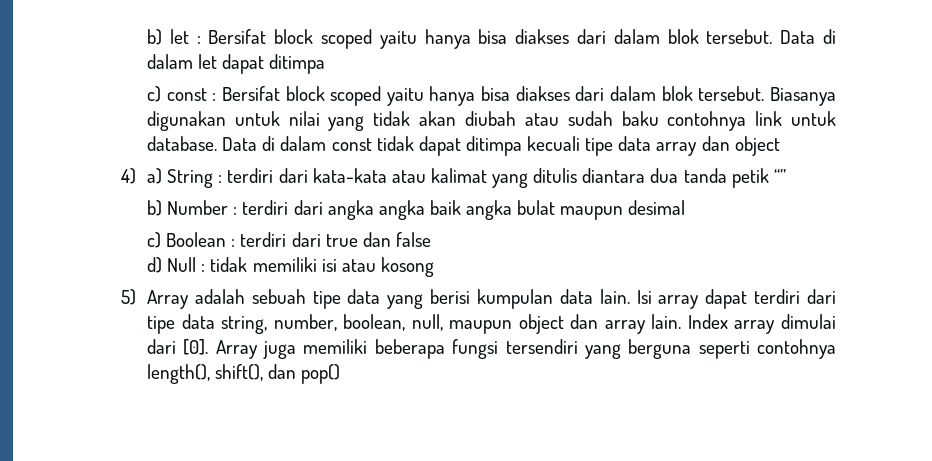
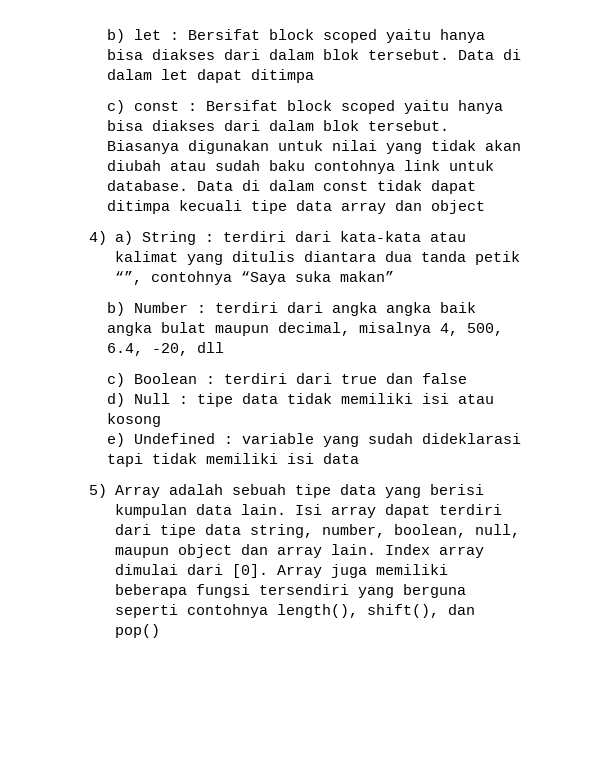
- 4) a) String : terdiri dari kata-kata atau kalimat yang ditulis diantara dua tanda petik “”
+ 4) a) String : terdiri dari kata-kata atau kalimat yang ditulis diantara dua tanda petik “”, contohnya “Saya suka makan”
- b) Number : terdiri dari angka angka baik angka bulat maupun desimal
+ b) Number : terdiri dari angka angka baik angka bulat maupun decimal, misalnya 4, 500, 6.4, -20, dll
- d) Null : tidak memiliki isi atau kosong
+ d) Null : tipe data tidak memiliki isi atau kosong
+ e) Undefined : variable yang sudah dideklarasi tapi tidak memiliki isi data

